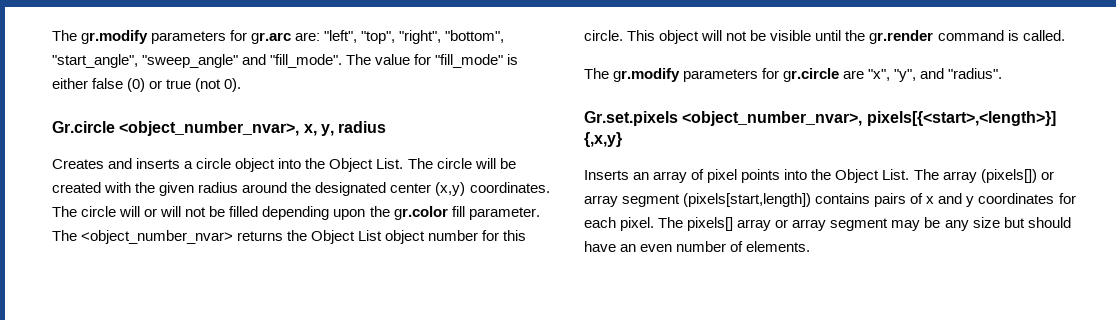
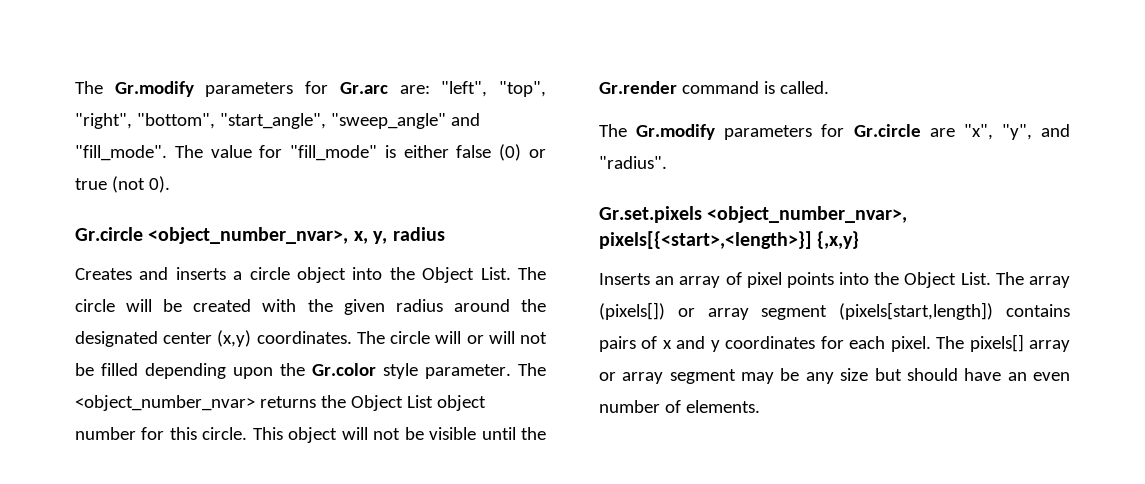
- The gr.modify parameters for gr.arc are: "left", "top", "right", "bottom", "start_angle", "sweep_angle" and "fill_mode".
+ The Gr.modify parameters for Gr.arc are: "left", "top", "right", "bottom", "start_angle", "sweep_angle" and "fill_mode".
- The circle will or will not be filled depending upon the gr.color fill parameter.
+ The circle will or will not be filled depending upon the Gr.color style parameter.
- This object will not be visible until the gr.render command is called.
+ This object will not be visible until the Gr.render command is called.
- The gr.modify parameters for gr.circle are "x", "y", and "radius".
+ The Gr.modify parameters for Gr.circle are "x", "y", and "radius".

